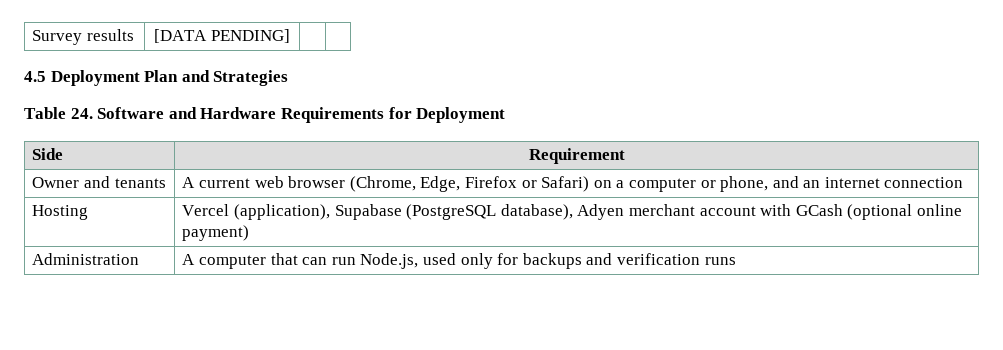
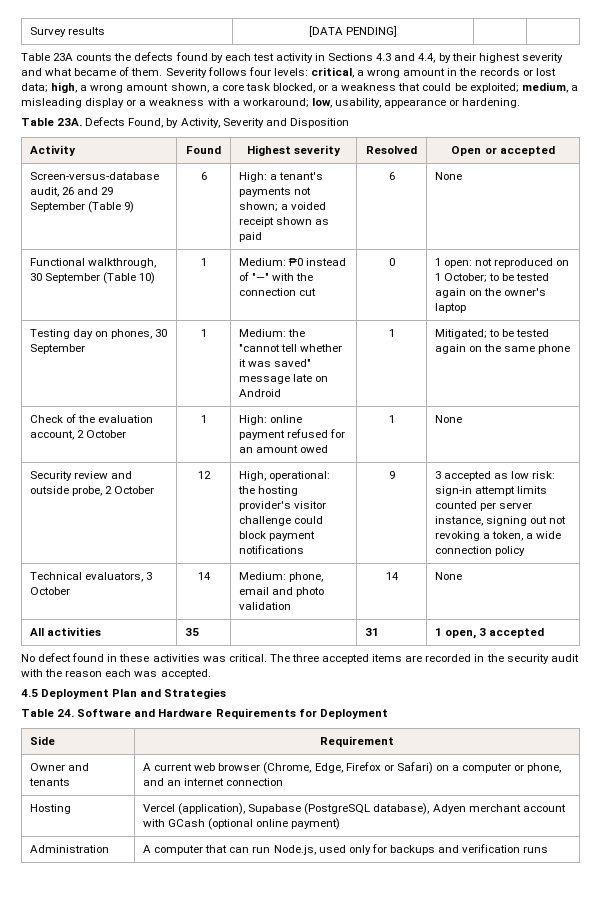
+ Table 23A counts the defects found by each test activity in Sections 4.3 and 4.4, by their highest severity and what became of them. Severity follows four levels: critical, a wrong amount in the records or lost data; high, a wrong amount shown, a core task blocked, or a weakness that could be exploited; medium, a misleading display or a weakness with a workaround; low, usability, appearance or hardening.
+ Table 23A. Defects Found, by Activity, Severity and Disposition
+ Activity | Found | Highest severity | Resolved | Open or accepted
+ Screen-versus-database audit, 26 and 29 September (Table 9) | 6 | High: a tenant's payments not shown; a voided receipt shown as paid | 6 | None
+ Functional walkthrough, 30 September (Table 10) | 1 | Medium: ₱0 instead of "—" with the connection cut | 0 | 1 open: not reproduced on 1 October; to be tested again on the owner's laptop
+ Testing day on phones, 30 September | 1 | Medium: the "cannot tell whether it was saved" message late on Android | 1 | Mitigated; to be tested again on the same phone
+ Check of the evaluation account, 2 October | 1 | High: online payment refused for an amount owed | 1 | None
+ Security review and outside probe, 2 October | 12 | High, operational: the hosting provider's visitor challenge could block payment notifications | 9 | 3 accepted as low risk: sign-in attempt limits counted per server instance, signing out not revoking a token, a wide connection policy
+ Technical evaluators, 3 October | 14 | Medium: phone, email and photo validation | 14 | None
+ All activities | 35 | | 31 | 1 open, 3 accepted
+ No defect found in these activities was critical. The three accepted items are recorded in the security audit with the reason each was accepted.

